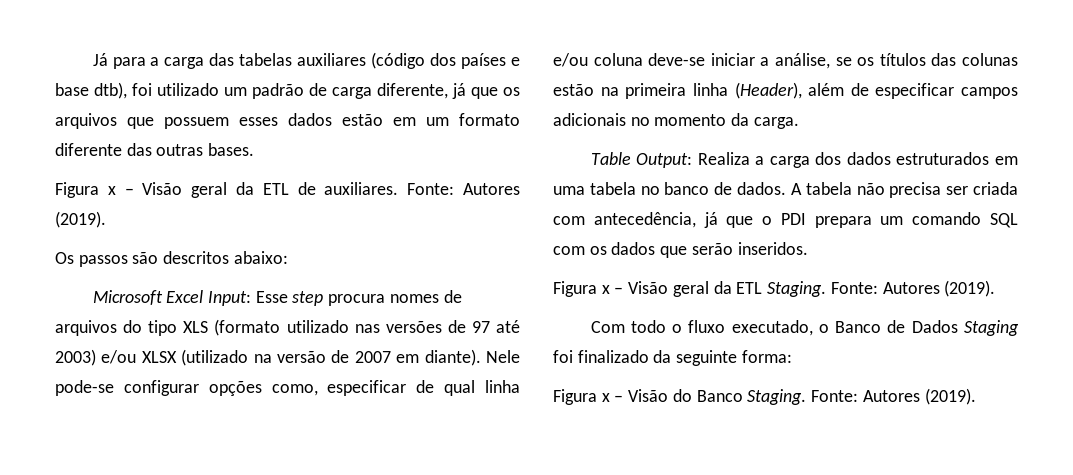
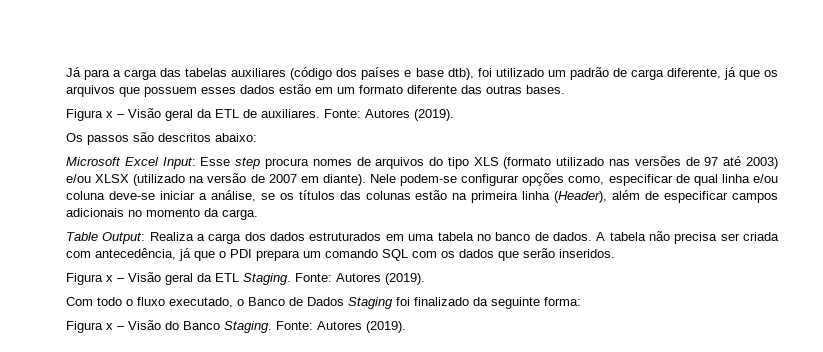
- Nele pode-se configurar opções como, especificar de qual linha e/ou coluna deve-se iniciar a análise, se os títulos das colunas estão na primeira linha (Header), além de especificar campos adicionais no momento da carga.
+ Nele podem-se configurar opções como, especificar de qual linha e/ou coluna deve-se iniciar a análise, se os títulos das colunas estão na primeira linha (Header), além de especificar campos adicionais no momento da carga.

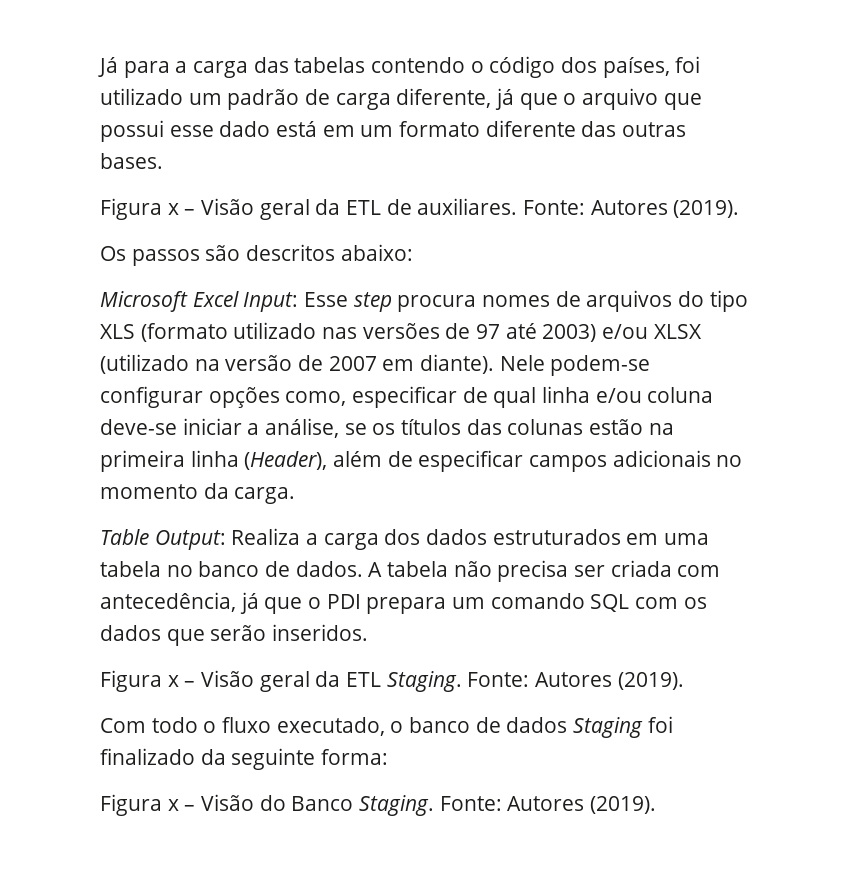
- Já para a carga das tabelas auxiliares (código dos países e base dtb), foi utilizado um padrão de carga diferente, já que os arquivos que possuem esses dados estão em um formato diferente das outras bases.
+ Já para a carga das tabelas contendo o código dos países, foi utilizado um padrão de carga diferente, já que o arquivo que possui esse dado está em um formato diferente das outras bases.
- Com todo o fluxo executado, o Banco de Dados Staging foi finalizado da seguinte forma:
+ Com todo o fluxo executado, o banco de dados Staging foi finalizado da seguinte forma:

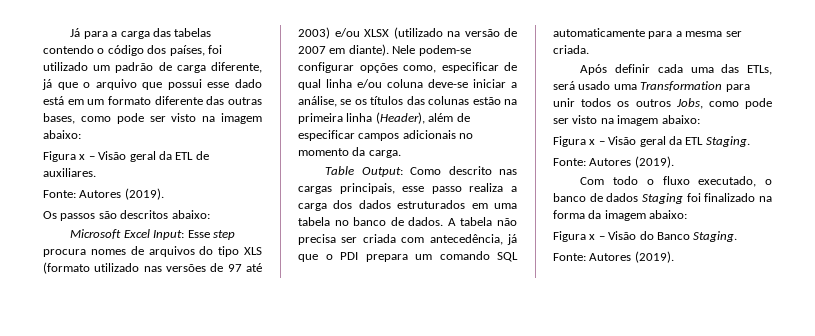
- Já para a carga das tabelas contendo o código dos países, foi utilizado um padrão de carga diferente, já que o arquivo que possui esse dado está em um formato diferente das outras bases.
+ Já para a carga das tabelas contendo o código dos países, foi utilizado um padrão de carga diferente, já que o arquivo que possui esse dado está em um formato diferente das outras bases, como pode ser visto na imagem abaixo:
- Figura x – Visão geral da ETL de auxiliares. Fonte: Autores (2019).
+ Figura x – Visão geral da ETL de auxiliares.
+ Fonte: Autores (2019).
- Table Output: Realiza a carga dos dados estruturados em uma tabela no banco de dados.
+ Table Output: Como descrito nas cargas principais, esse passo realiza a carga dos dados estruturados em uma tabela no banco de dados.
- A tabela não precisa ser criada com antecedência, já que o PDI prepara um comando SQL com os dados que serão inseridos.
+ A tabela não precisa ser criada com antecedência, já que o PDI prepara um comando SQL automaticamente para a mesma ser criada.
+ Após definir cada uma das ETLs, será usado uma Transformation para unir todos os outros Jobs, como pode ser visto na imagem abaixo:
- Figura x – Visão geral da ETL Staging. Fonte: Autores (2019).
+ Figura x – Visão geral da ETL Staging.
+ Fonte: Autores (2019).
- Com todo o fluxo executado, o banco de dados Staging foi finalizado da seguinte forma:
+ Com todo o fluxo executado, o banco de dados Staging foi finalizado na forma da imagem abaixo:
- Figura x – Visão do Banco Staging. Fonte: Autores (2019).
+ Figura x – Visão do Banco Staging.
+ Fonte: Autores (2019).

